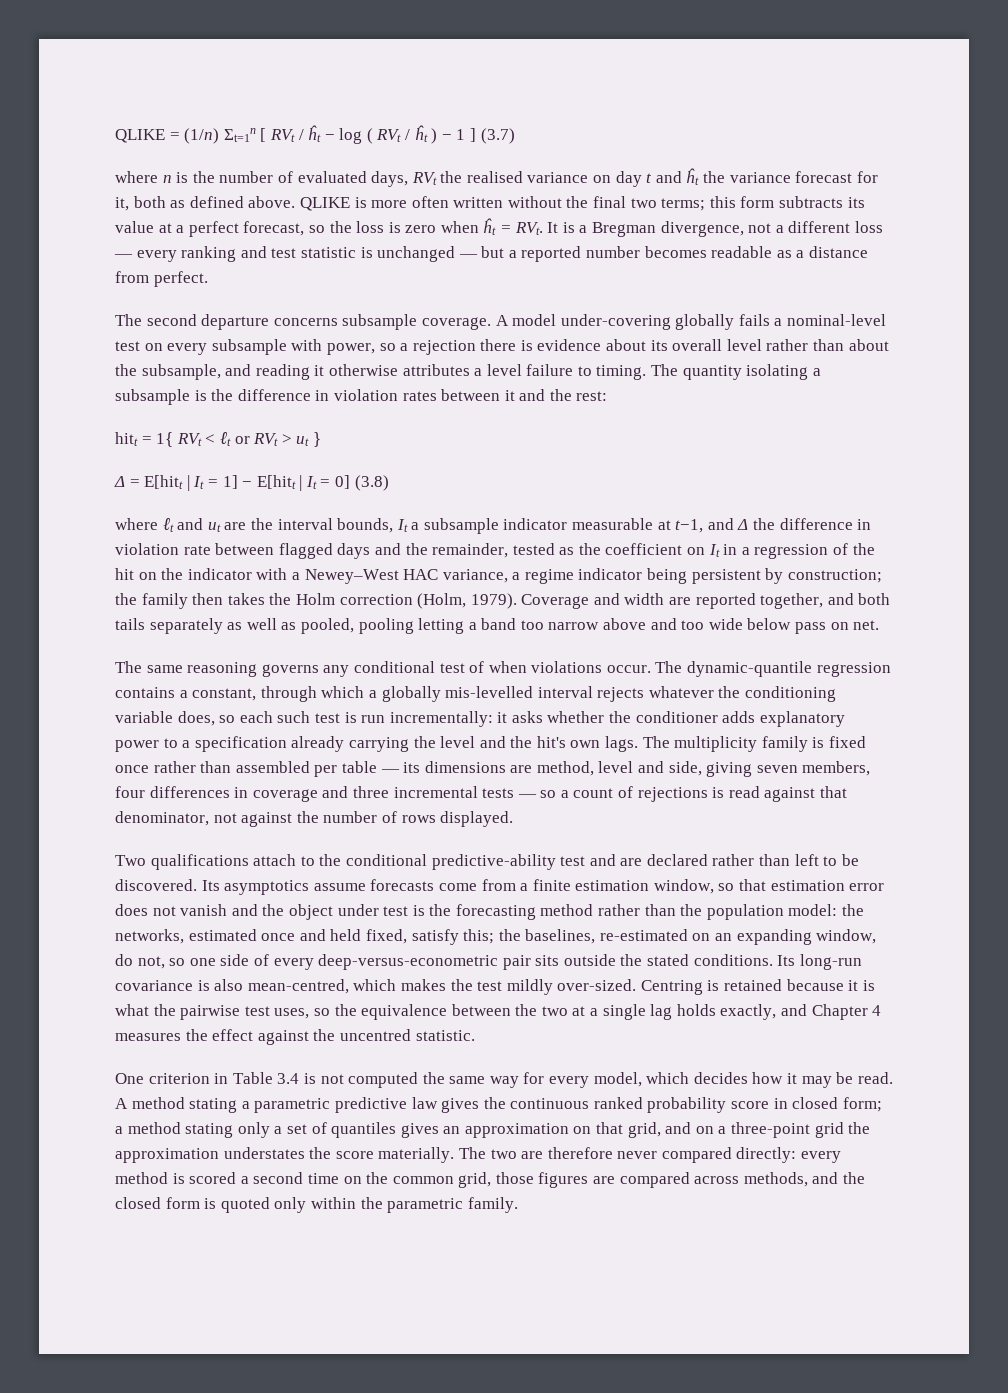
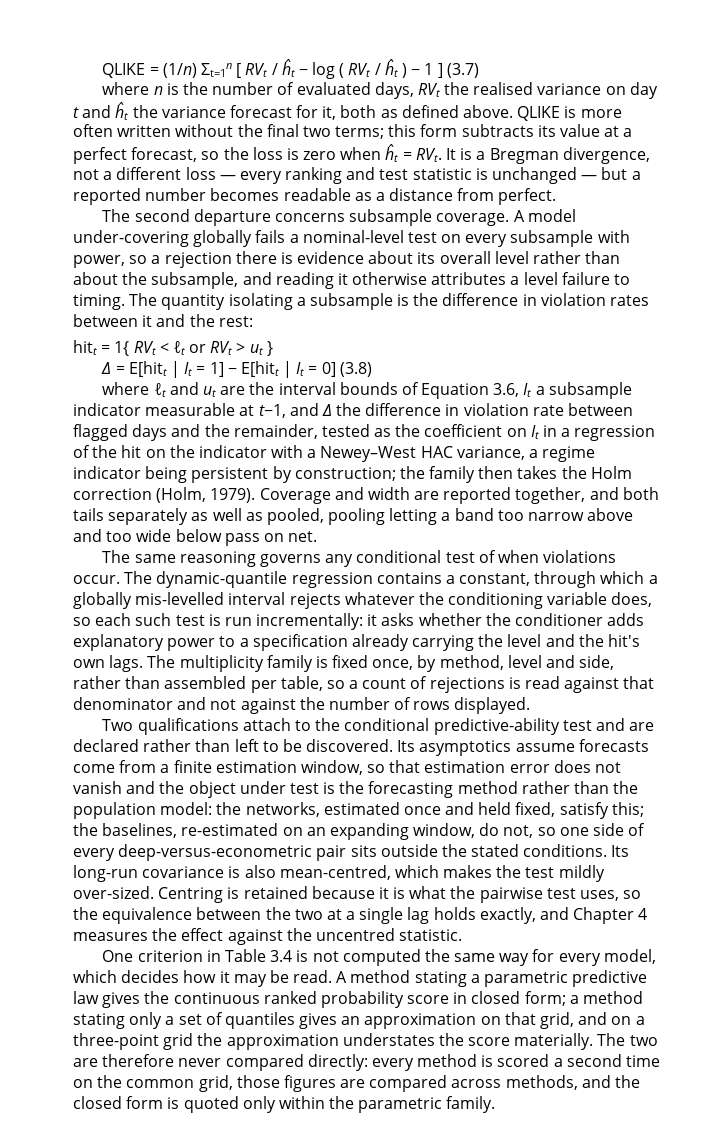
- where ℓt and ut are the interval bounds, It a subsample indicator measurable at t−1, and Δ the difference in violation rate between flagged days and the remainder, tested as the coefficient on It in a regression of the hit on the indicator with a Newey–West HAC variance, a regime indicator being persistent by construction;
+ where ℓt and ut are the interval bounds of Equation 3.6, It a subsample indicator measurable at t−1, and Δ the difference in violation rate between flagged days and the remainder, tested as the coefficient on It in a regression of the hit on the indicator with a Newey–West HAC variance, a regime indicator being persistent by construction;
- The multiplicity family is fixed once rather than assembled per table — its dimensions are method, level and side, giving seven members, four differences in coverage and three incremental tests — so a count of rejections is read against that denominator, not against the number of rows displayed.
+ The multiplicity family is fixed once, by method, level and side, rather than assembled per table, so a count of rejections is read against that denominator and not against the number of rows displayed.

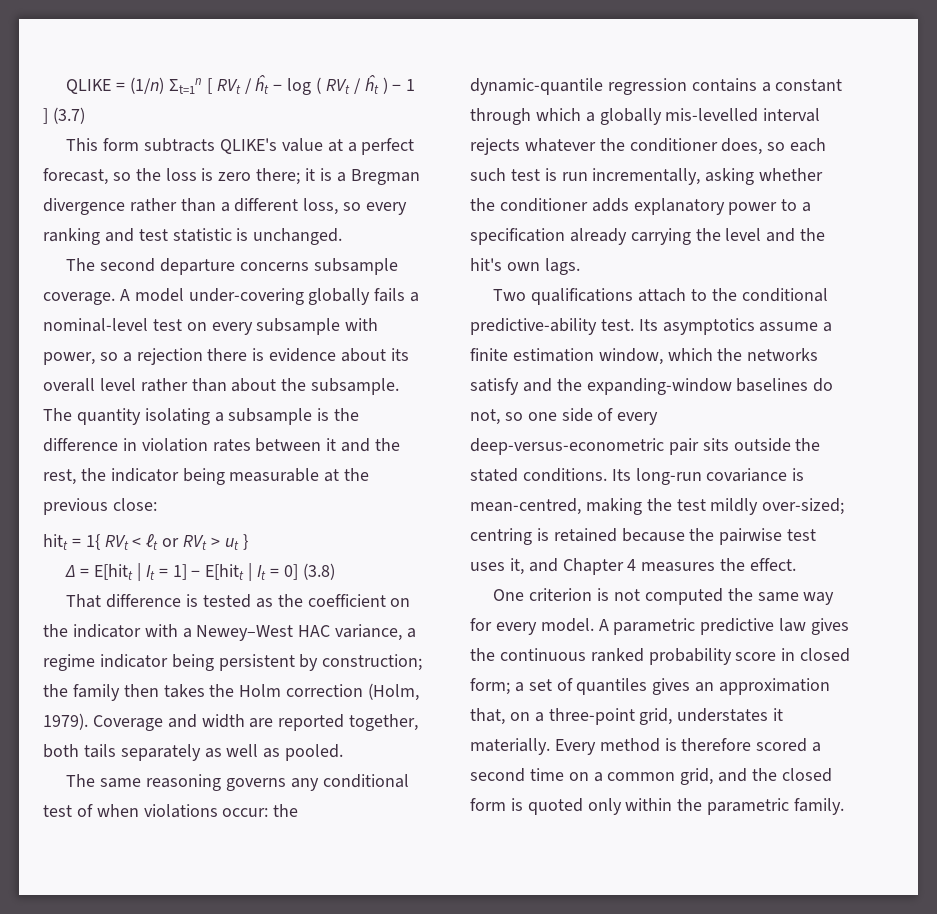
- where n is the number of evaluated days, RVt the realised variance on day t and ĥt the variance forecast for it, both as defined above. QLIKE is more often written without the final two terms; this form subtracts its value at a perfect forecast, so the loss is zero when ĥt = RVt. It is a Bregman divergence, not a different loss — every ranking and test statistic is unchanged — but a reported number becomes readable as a distance from perfect.
+ This form subtracts QLIKE's value at a perfect forecast, so the loss is zero there; it is a Bregman divergence rather than a different loss, so every ranking and test statistic is unchanged.
- A model under-covering globally fails a nominal-level test on every subsample with power, so a rejection there is evidence about its overall level rather than about the subsample, and reading it otherwise attributes a level failure to timing.
+ A model under-covering globally fails a nominal-level test on every subsample with power, so a rejection there is evidence about its overall level rather than about the subsample.
- The quantity isolating a subsample is the difference in violation rates between it and the rest:
+ The quantity isolating a subsample is the difference in violation rates between it and the rest, the indicator being measurable at the previous close:
- where ℓt and ut are the interval bounds of Equation 3.6, It a subsample indicator measurable at t−1, and Δ the difference in violation rate between flagged days and the remainder, tested as the coefficient on It in a regression of the hit on the indicator with a Newey–West HAC variance, a regime indicator being persistent by construction; the family then takes the Holm correction (Holm, 1979).
+ That difference is tested as the coefficient on the indicator with a Newey–West HAC variance, a regime indicator being persistent by construction; the family then takes the Holm correction (Holm, 1979).
- Coverage and width are reported together, and both tails separately as well as pooled, pooling letting a band too narrow above and too wide below pass on net.
+ Coverage and width are reported together, both tails separately as well as pooled.
- The same reasoning governs any conditional test of when violations occur. The dynamic-quantile regression contains a constant, through which a globally mis-levelled interval rejects whatever the conditioning variable does, so each such test is run incrementally: it asks whether the conditioner adds explanatory power to a specification already carrying the level and the hit's own lags. The multiplicity family is fixed once, by method, level and side, rather than assembled per table, so a count of rejections is read against that denominator and not against the number of rows displayed.
+ The same reasoning governs any conditional test of when violations occur: the dynamic-quantile regression contains a constant through which a globally mis-levelled interval rejects whatever the conditioner does, so each such test is run incrementally, asking whether the conditioner adds explanatory power to a specification already carrying the level and the hit's own lags.
- Two qualifications attach to the conditional predictive-ability test and are declared rather than left to be discovered. Its asymptotics assume forecasts come from a finite estimation window, so that estimation error does not vanish and the object under test is the forecasting method rather than the population model: the networks, estimated once and held fixed, satisfy this; the baselines, re-estimated on an expanding window, do not, so one side of every deep-versus-econometric pair sits outside the stated conditions.
+ Two qualifications attach to the conditional predictive-ability test. Its asymptotics assume a finite estimation window, which the networks satisfy and the expanding-window baselines do not, so one side of every deep-versus-econometric pair sits outside the stated conditions.
- Its long-run covariance is also mean-centred, which makes the test mildly over-sized. Centring is retained because it is what the pairwise test uses, so the equivalence between the two at a single lag holds exactly, and Chapter 4 measures the effect against the uncentred statistic.
+ Its long-run covariance is mean-centred, making the test mildly over-sized; centring is retained because the pairwise test uses it, and Chapter 4 measures the effect.
- One criterion in Table 3.4 is not computed the same way for every model, which decides how it may be read. A method stating a parametric predictive law gives the continuous ranked probability score in closed form; a method stating only a set of quantiles gives an approximation on that grid, and on a three-point grid the approximation understates the score materially. The two are therefore never compared directly: every method is scored a second time on the common grid, those figures are compared across methods, and the closed form is quoted only within the parametric family.
+ One criterion is not computed the same way for every model. A parametric predictive law gives the continuous ranked probability score in closed form; a set of quantiles gives an approximation that, on a three-point grid, understates it materially. Every method is therefore scored a second time on a common grid, and the closed form is quoted only within the parametric family.

